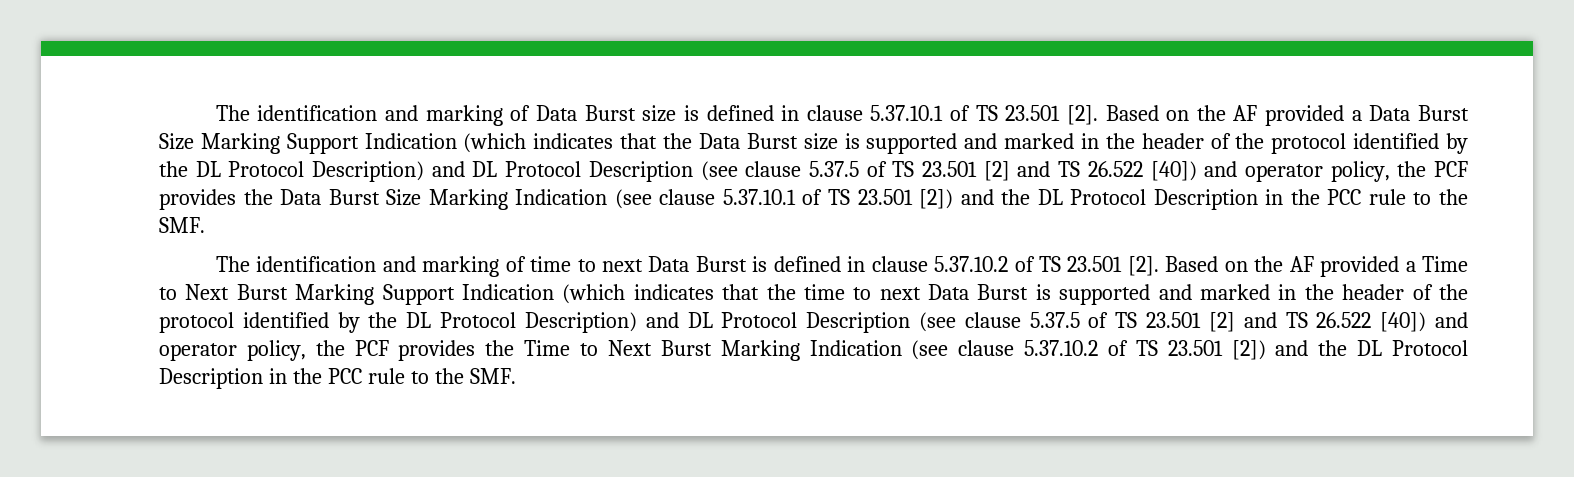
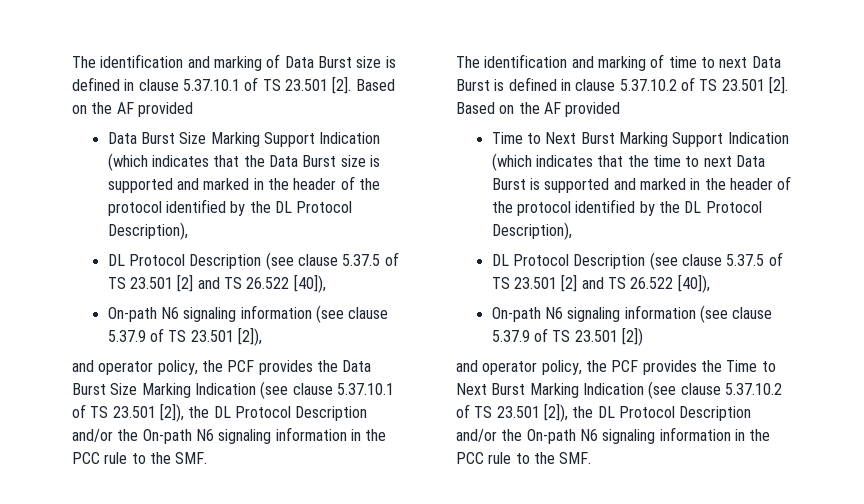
- The identification and marking of Data Burst size is defined in clause 5.37.10.1 of TS 23.501 [2]. Based on the AF provided a Data Burst Size Marking Support Indication (which indicates that the Data Burst size is supported and marked in the header of the protocol identified by the DL Protocol Description) and DL Protocol Description (see clause 5.37.5 of TS 23.501 [2] and TS 26.522 [40]) and operator policy, the PCF provides the Data Burst Size Marking Indication (see clause 5.37.10.1 of TS 23.501 [2]) and the DL Protocol Description in the PCC rule to the SMF.
+ The identification and marking of Data Burst size is defined in clause 5.37.10.1 of TS 23.501 [2]. Based on the AF provided
+ Data Burst Size Marking Support Indication (which indicates that the Data Burst size is supported and marked in the header of the protocol identified by the DL Protocol Description),
+ DL Protocol Description (see clause 5.37.5 of TS 23.501 [2] and TS 26.522 [40]),
+ On-path N6 signaling information (see clause 5.37.9 of TS 23.501 [2]),
+ and operator policy, the PCF provides the Data Burst Size Marking Indication (see clause 5.37.10.1 of TS 23.501 [2]), the DL Protocol Description and/or the On-path N6 signaling information in the PCC rule to the SMF.
- The identification and marking of time to next Data Burst is defined in clause 5.37.10.2 of TS 23.501 [2]. Based on the AF provided a Time to Next Burst Marking Support Indication (which indicates that the time to next Data Burst is supported and marked in the header of the protocol identified by the DL Protocol Description) and DL Protocol Description (see clause 5.37.5 of TS 23.501 [2] and TS 26.522 [40]) and operator policy, the PCF provides the Time to Next Burst Marking Indication (see clause 5.37.10.2 of TS 23.501 [2]) and the DL Protocol Description in the PCC rule to the SMF.
+ The identification and marking of time to next Data Burst is defined in clause 5.37.10.2 of TS 23.501 [2]. Based on the AF provided
+ Time to Next Burst Marking Support Indication (which indicates that the time to next Data Burst is supported and marked in the header of the protocol identified by the DL Protocol Description),
+ DL Protocol Description (see clause 5.37.5 of TS 23.501 [2] and TS 26.522 [40]),
+ On-path N6 signaling information (see clause 5.37.9 of TS 23.501 [2])
+ and operator policy, the PCF provides the Time to Next Burst Marking Indication (see clause 5.37.10.2 of TS 23.501 [2]), the DL Protocol Description and/or the On-path N6 signaling information in the PCC rule to the SMF.

